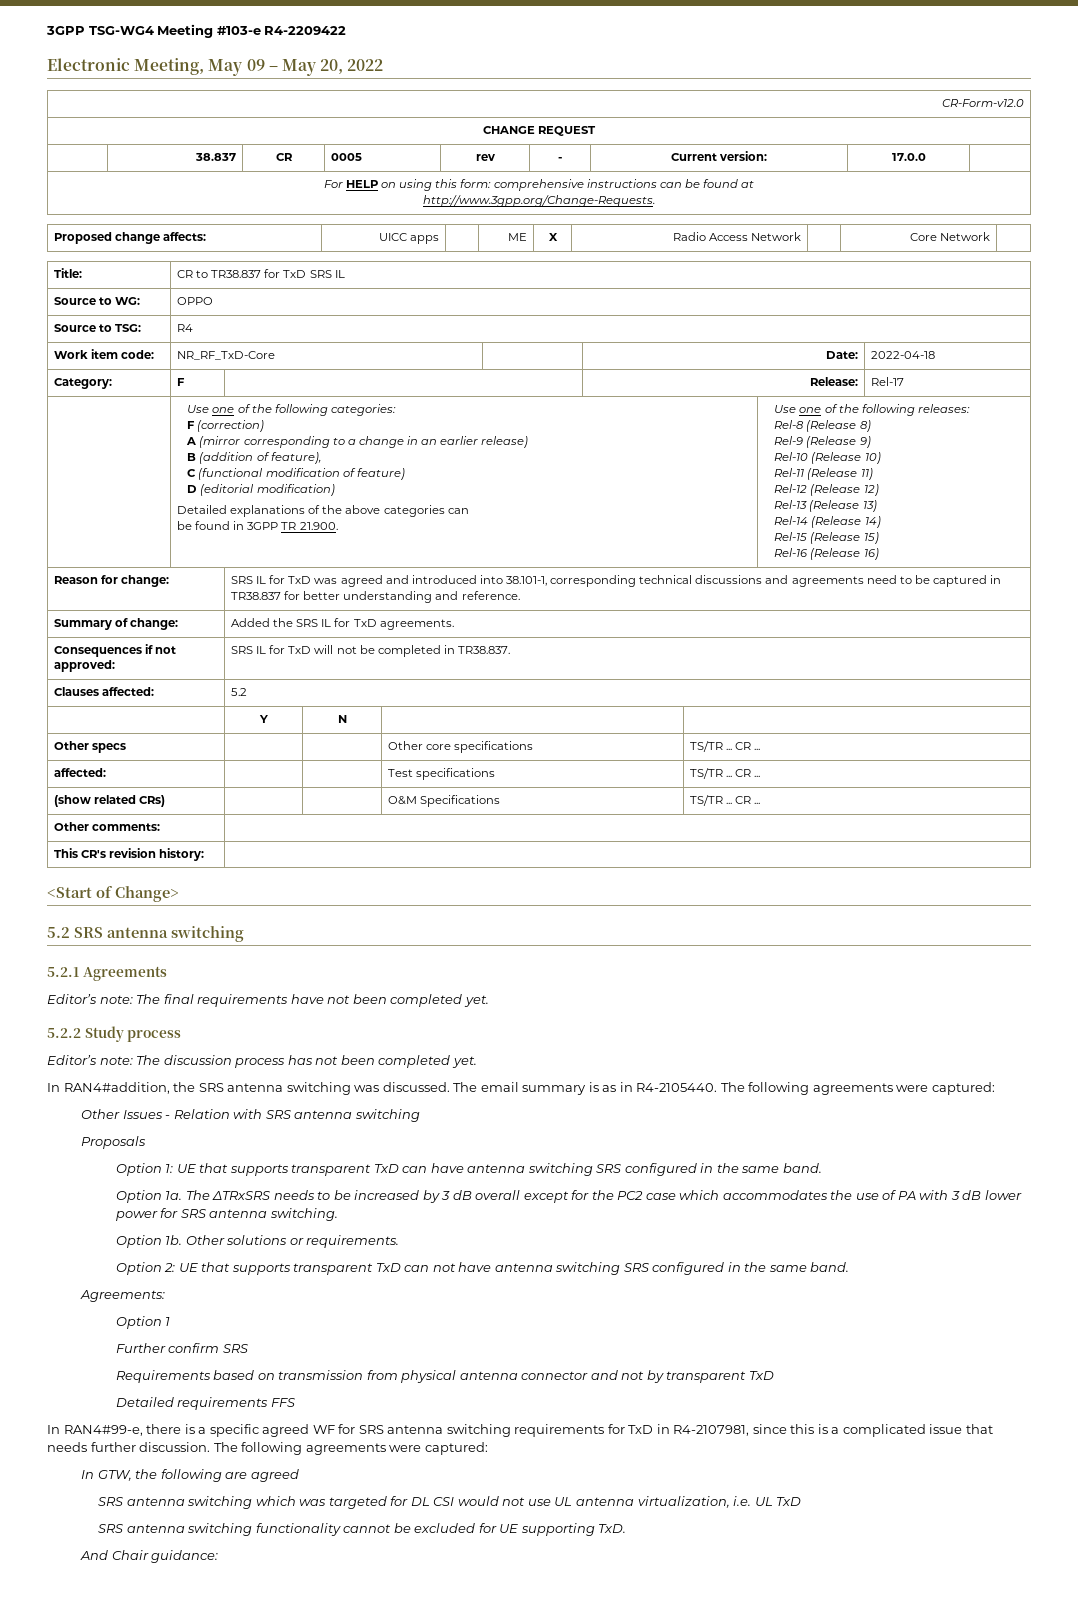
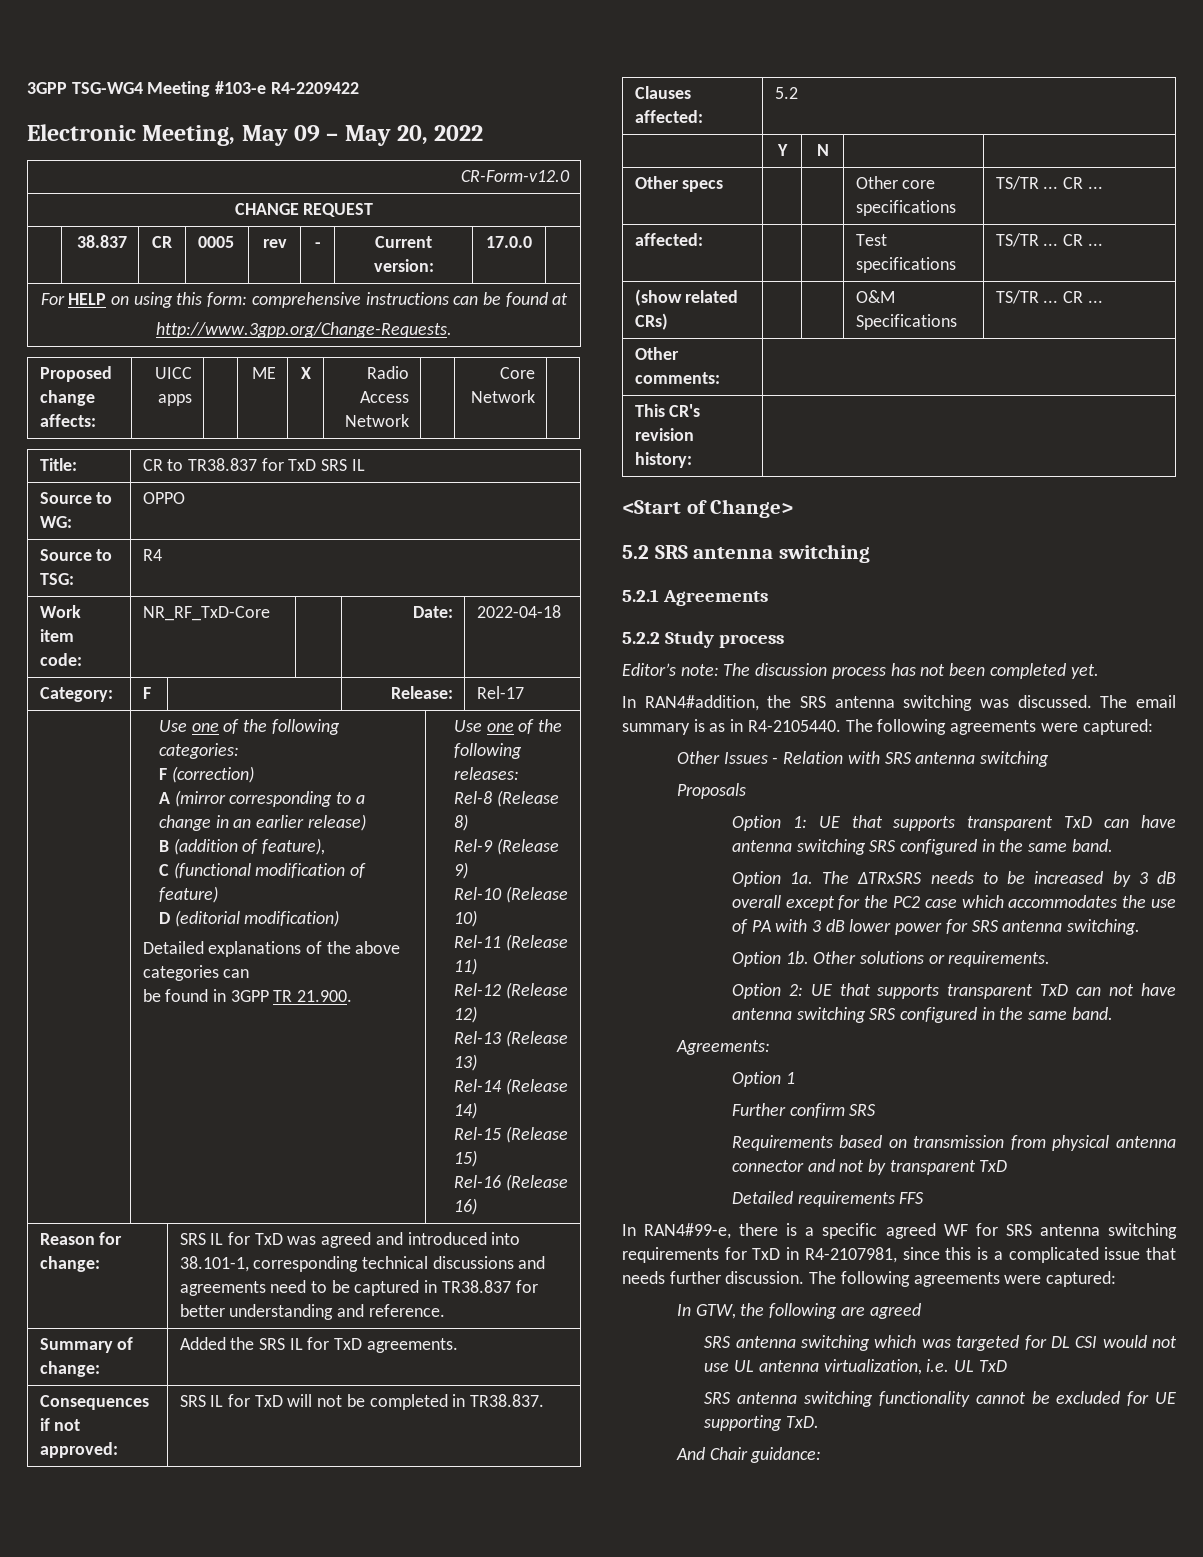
- Editor’s note: The final requirements have not been completed yet.

